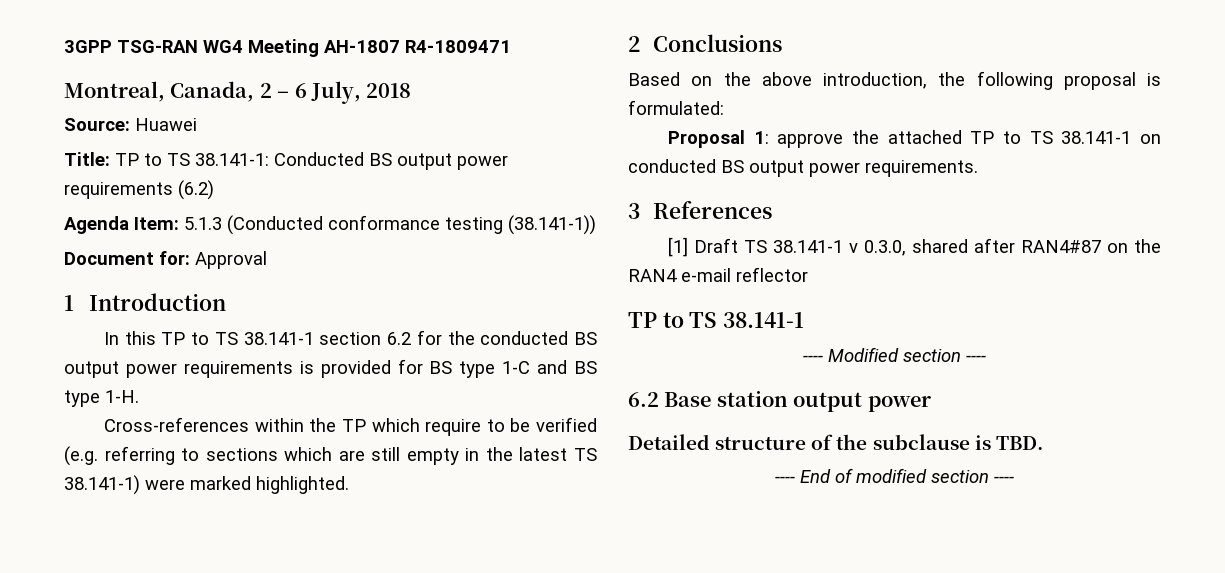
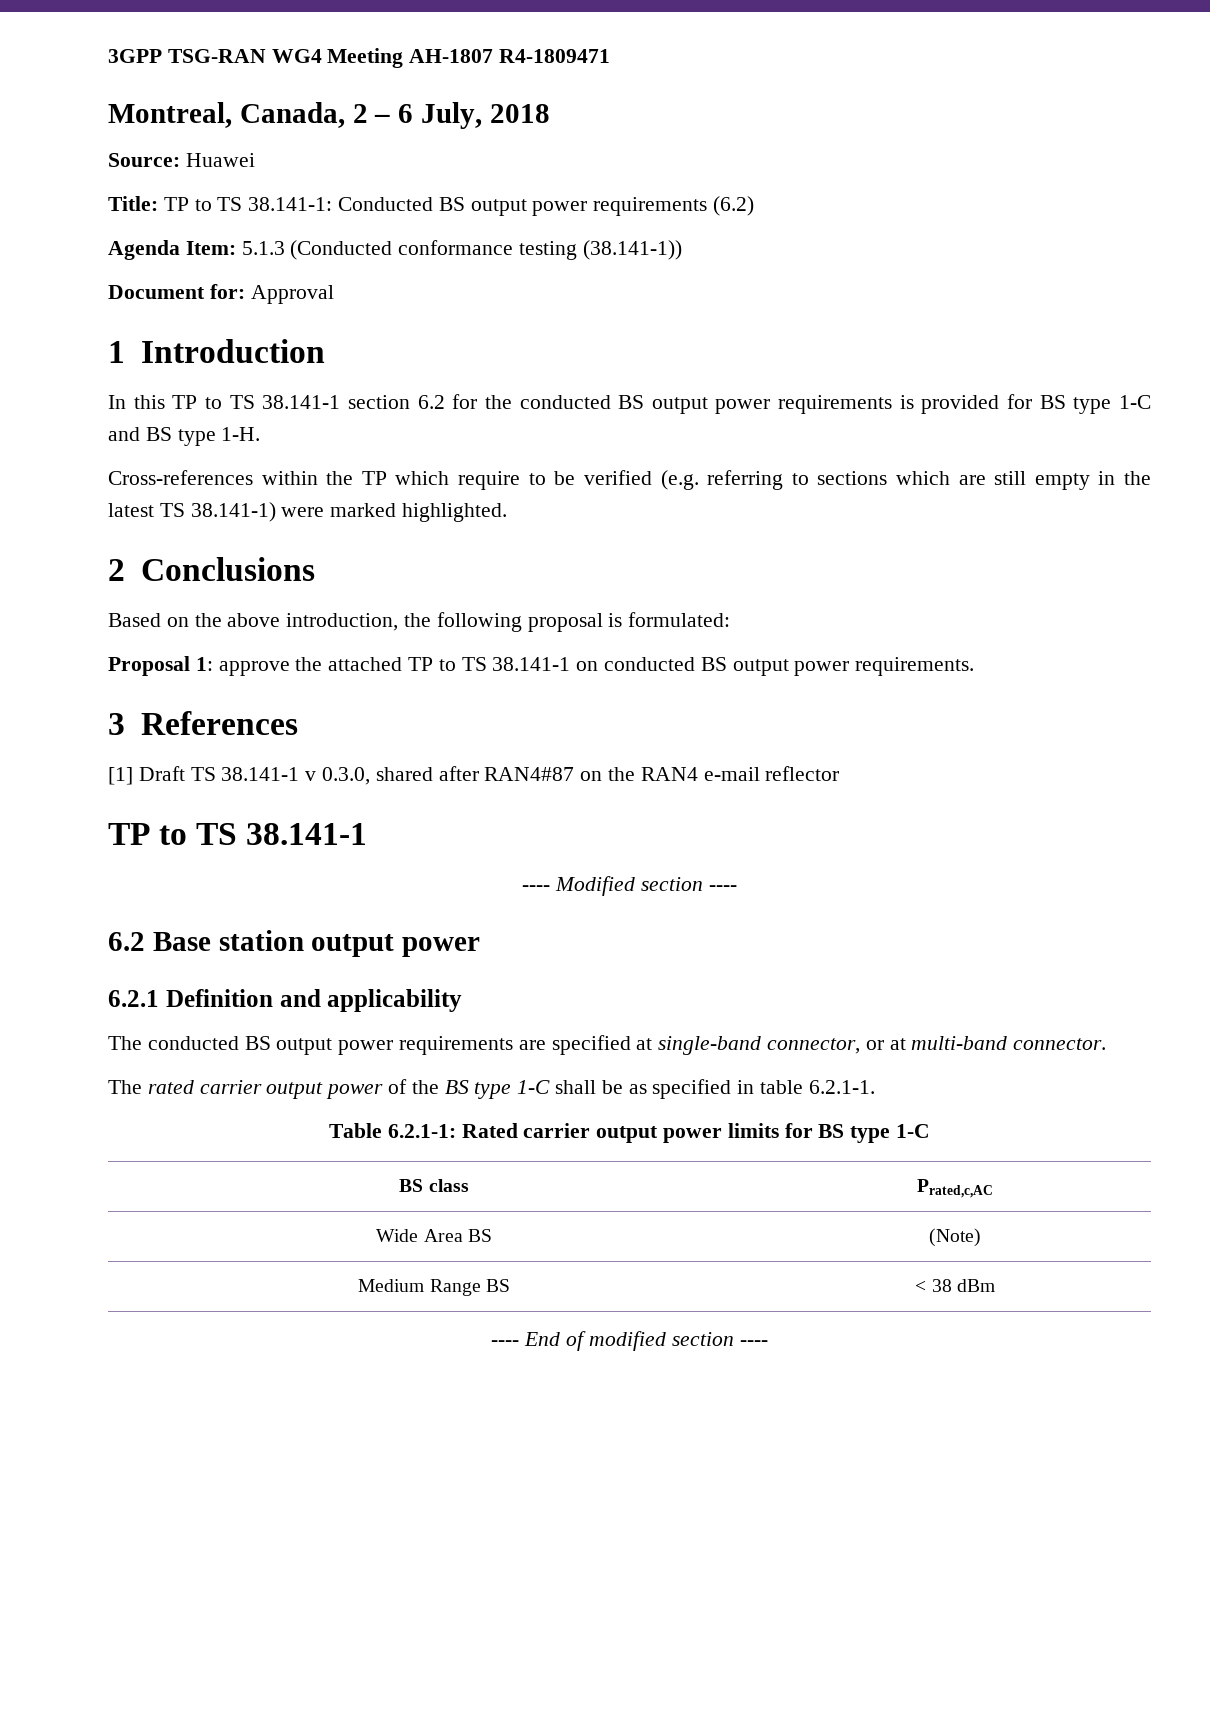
- Detailed structure of the subclause is TBD.
+ 6.2.1 Definition and applicability
+ The conducted BS output power requirements are specified at single-band connector, or at multi-band connector.
+ The rated carrier output power of the BS type 1-C shall be as specified in table 6.2.1-1.
+ Table 6.2.1-1: Rated carrier output power limits for BS type 1-C
+ BS class | Prated,c,AC
+ Wide Area BS | (Note)
+ Medium Range BS | < 38 dBm

